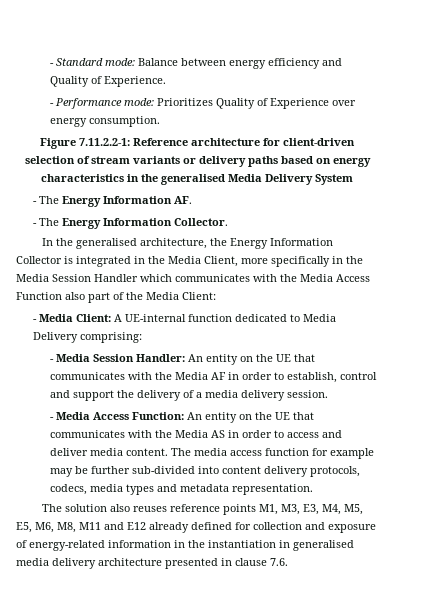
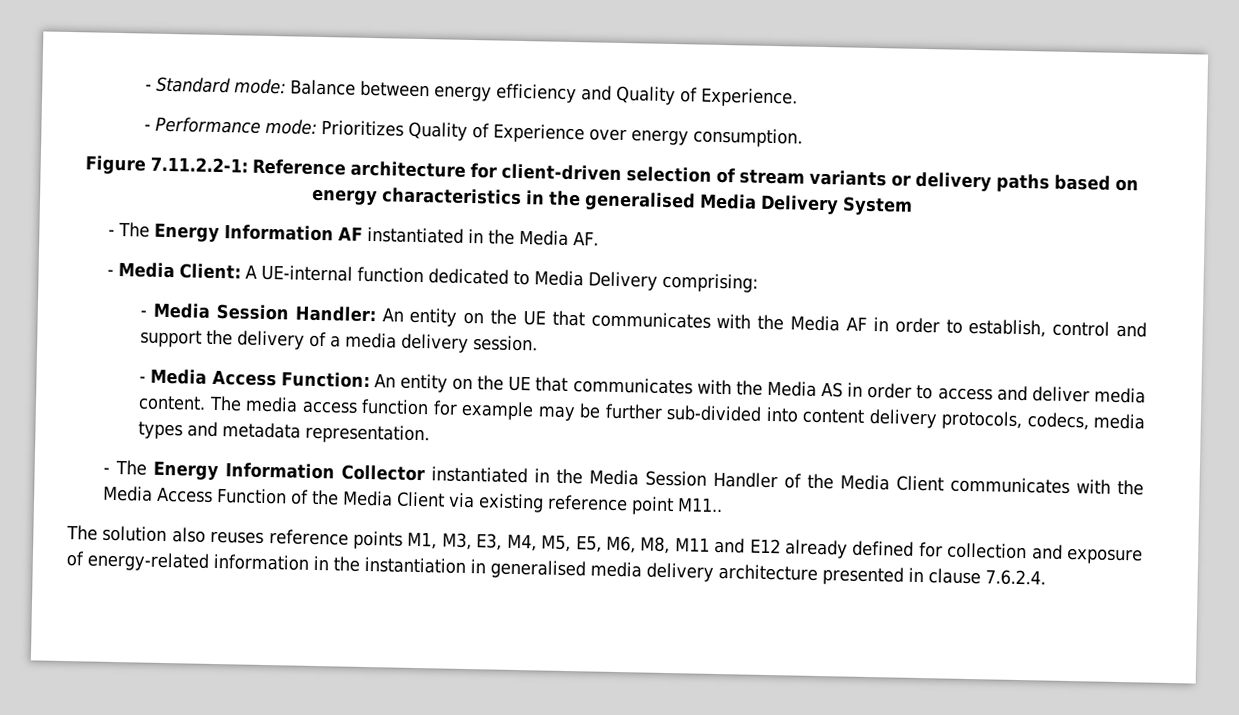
- - The Energy Information AF.
- - The Energy Information Collector.
- In the generalised architecture, the Energy Information Collector is integrated in the Media Client, more specifically in the Media Session Handler which communicates with the Media Access Function also part of the Media Client:
+ - The Energy Information AF instantiated in the Media AF.
+ - The Energy Information Collector instantiated in the Media Session Handler of the Media Client communicates with the Media Access Function of the Media Client via existing reference point M11..
- The solution also reuses reference points M1, M3, E3, M4, M5, E5, M6, M8, M11 and E12 already defined for collection and exposure of energy-related information in the instantiation in generalised media delivery architecture presented in clause 7.6.
+ The solution also reuses reference points M1, M3, E3, M4, M5, E5, M6, M8, M11 and E12 already defined for collection and exposure of energy-related information in the instantiation in generalised media delivery architecture presented in clause 7.6.2.4.

